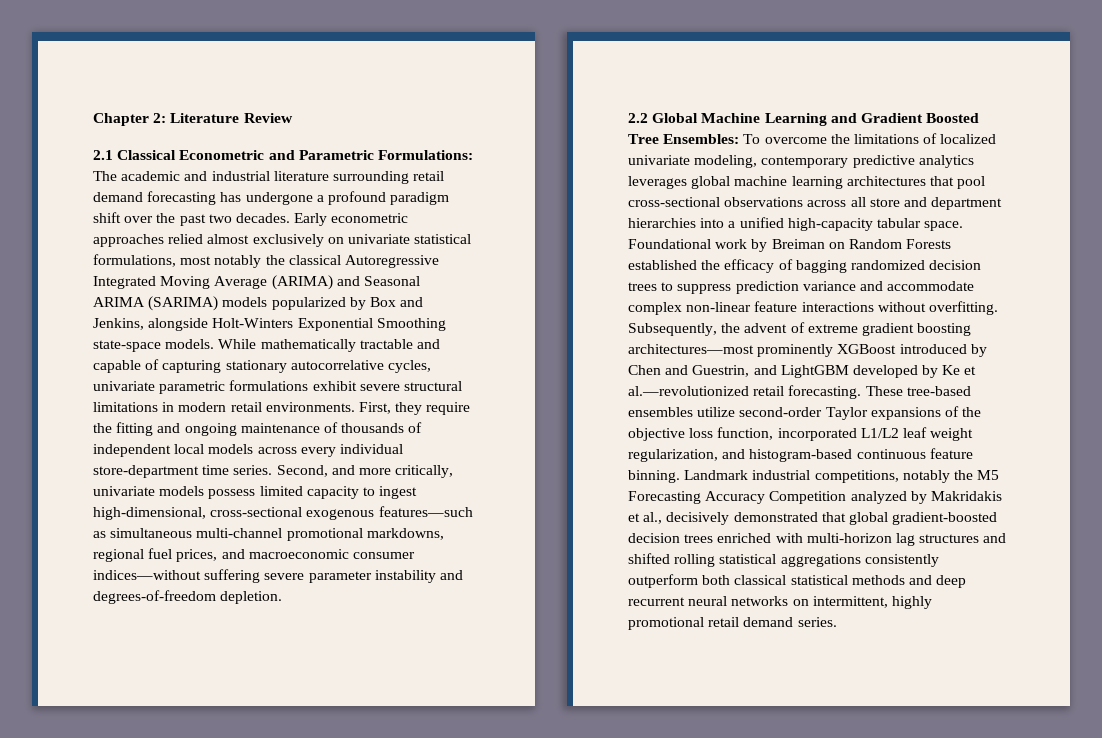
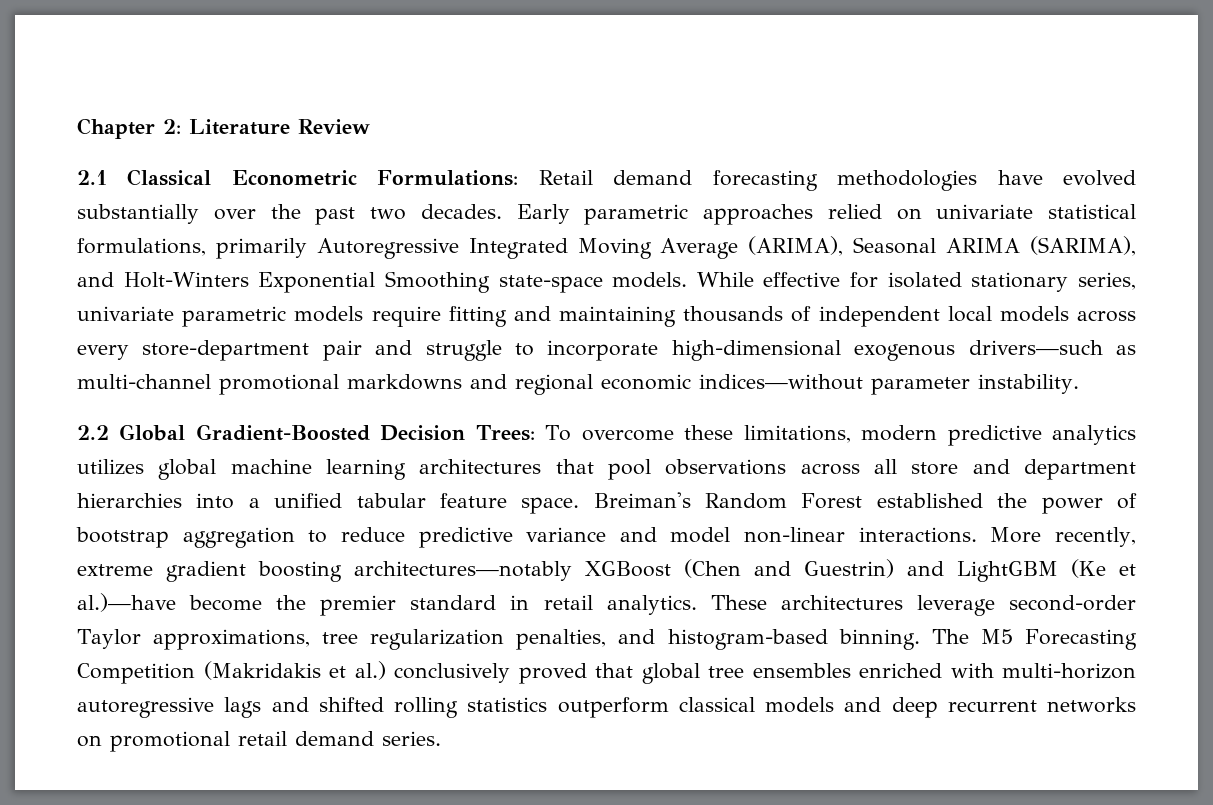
- 2.1 Classical Econometric and Parametric Formulations: The academic and industrial literature surrounding retail demand forecasting has undergone a profound paradigm shift over the past two decades.
+ 2.1 Classical Econometric Formulations: Retail demand forecasting methodologies have evolved substantially over the past two decades.
- Early econometric approaches relied almost exclusively on univariate statistical formulations, most notably the classical Autoregressive Integrated Moving Average (ARIMA) and Seasonal ARIMA (SARIMA) models popularized by Box and Jenkins, alongside Holt-Winters Exponential Smoothing state-space models.
+ Early parametric approaches relied on univariate statistical formulations, primarily Autoregressive Integrated Moving Average (ARIMA), Seasonal ARIMA (SARIMA), and Holt-Winters Exponential Smoothing state-space models.
- While mathematically tractable and capable of capturing stationary autocorrelative cycles, univariate parametric formulations exhibit severe structural limitations in modern retail environments. First, they require the fitting and ongoing maintenance of thousands of independent local models across every individual store-department time series. Second, and more critically, univariate models possess limited capacity to ingest high-dimensional, cross-sectional exogenous features—such as simultaneous multi-channel promotional markdowns, regional fuel prices, and macroeconomic consumer indices—without suffering severe parameter instability and degrees-of-freedom depletion.
- 2.2 Global Machine Learning and Gradient Boosted Tree Ensembles: To overcome the limitations of localized univariate modeling, contemporary predictive analytics leverages global machine learning architectures that pool cross-sectional observations across all store and department hierarchies into a unified high-capacity tabular space. Foundational work by Breiman on Random Forests established the efficacy of bagging randomized decision trees to suppress prediction variance and accommodate complex non-linear feature interactions without overfitting. Subsequently, the advent of extreme gradient boosting architectures—most prominently XGBoost introduced by Chen and Guestrin, and LightGBM developed by Ke et al.—revolutionized retail forecasting. These tree-based ensembles utilize second-order Taylor expansions of the objective loss function, incorporated L1/L2 leaf weight regularization, and histogram-based continuous feature binning. Landmark industrial competitions, notably the M5 Forecasting Accuracy Competition analyzed by Makridakis et al., decisively demonstrated that global gradient-boosted decision trees enriched with multi-horizon lag structures and shifted rolling statistical aggregations consistently outperform both classical statistical methods and deep recurrent neural networks on intermittent, highly promotional retail demand series.
+ While effective for isolated stationary series, univariate parametric models require fitting and maintaining thousands of independent local models across every store-department pair and struggle to incorporate high-dimensional exogenous drivers—such as multi-channel promotional markdowns and regional economic indices—without parameter instability.
+ 2.2 Global Gradient-Boosted Decision Trees: To overcome these limitations, modern predictive analytics utilizes global machine learning architectures that pool observations across all store and department hierarchies into a unified tabular feature space. Breiman's Random Forest established the power of bootstrap aggregation to reduce predictive variance and model non-linear interactions. More recently, extreme gradient boosting architectures—notably XGBoost (Chen and Guestrin) and LightGBM (Ke et al.)—have become the premier standard in retail analytics. These architectures leverage second-order Taylor approximations, tree regularization penalties, and histogram-based binning. The M5 Forecasting Competition (Makridakis et al.) conclusively proved that global tree ensembles enriched with multi-horizon autoregressive lags and shifted rolling statistics outperform classical models and deep recurrent networks on promotional retail demand series.

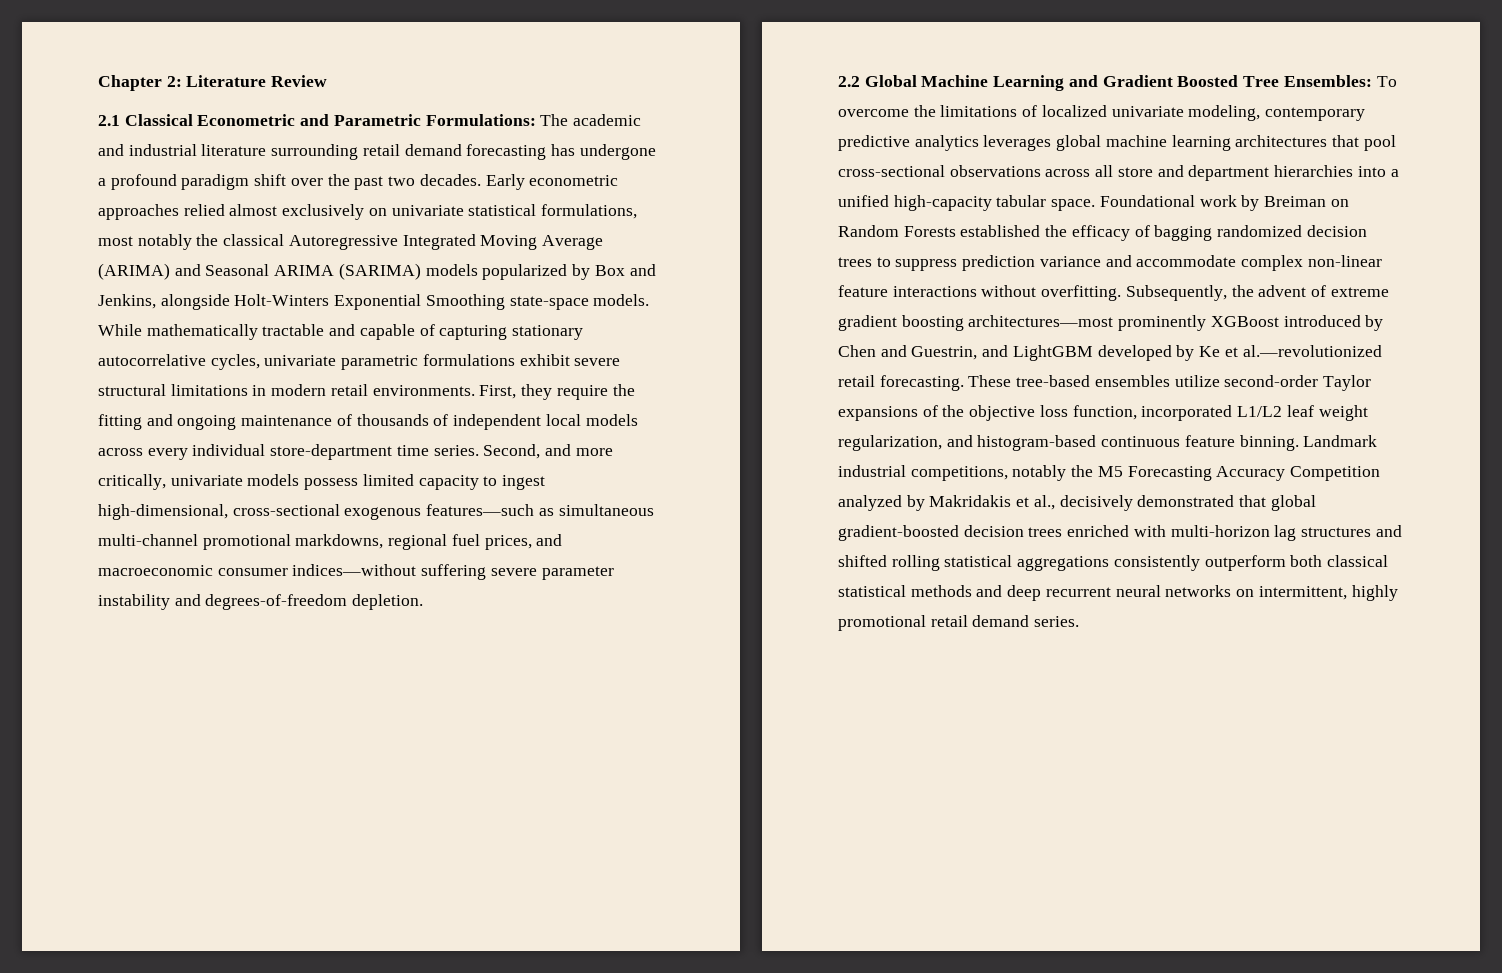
- 2.1 Classical Econometric Formulations: Retail demand forecasting methodologies have evolved substantially over the past two decades.
+ 2.1 Classical Econometric and Parametric Formulations: The academic and industrial literature surrounding retail demand forecasting has undergone a profound paradigm shift over the past two decades.
- Early parametric approaches relied on univariate statistical formulations, primarily Autoregressive Integrated Moving Average (ARIMA), Seasonal ARIMA (SARIMA), and Holt-Winters Exponential Smoothing state-space models.
+ Early econometric approaches relied almost exclusively on univariate statistical formulations, most notably the classical Autoregressive Integrated Moving Average (ARIMA) and Seasonal ARIMA (SARIMA) models popularized by Box and Jenkins, alongside Holt-Winters Exponential Smoothing state-space models.
- While effective for isolated stationary series, univariate parametric models require fitting and maintaining thousands of independent local models across every store-department pair and struggle to incorporate high-dimensional exogenous drivers—such as multi-channel promotional markdowns and regional economic indices—without parameter instability.
- 2.2 Global Gradient-Boosted Decision Trees: To overcome these limitations, modern predictive analytics utilizes global machine learning architectures that pool observations across all store and department hierarchies into a unified tabular feature space. Breiman's Random Forest established the power of bootstrap aggregation to reduce predictive variance and model non-linear interactions. More recently, extreme gradient boosting architectures—notably XGBoost (Chen and Guestrin) and LightGBM (Ke et al.)—have become the premier standard in retail analytics. These architectures leverage second-order Taylor approximations, tree regularization penalties, and histogram-based binning. The M5 Forecasting Competition (Makridakis et al.) conclusively proved that global tree ensembles enriched with multi-horizon autoregressive lags and shifted rolling statistics outperform classical models and deep recurrent networks on promotional retail demand series.
+ While mathematically tractable and capable of capturing stationary autocorrelative cycles, univariate parametric formulations exhibit severe structural limitations in modern retail environments. First, they require the fitting and ongoing maintenance of thousands of independent local models across every individual store-department time series. Second, and more critically, univariate models possess limited capacity to ingest high-dimensional, cross-sectional exogenous features—such as simultaneous multi-channel promotional markdowns, regional fuel prices, and macroeconomic consumer indices—without suffering severe parameter instability and degrees-of-freedom depletion.
+ 2.2 Global Machine Learning and Gradient Boosted Tree Ensembles: To overcome the limitations of localized univariate modeling, contemporary predictive analytics leverages global machine learning architectures that pool cross-sectional observations across all store and department hierarchies into a unified high-capacity tabular space. Foundational work by Breiman on Random Forests established the efficacy of bagging randomized decision trees to suppress prediction variance and accommodate complex non-linear feature interactions without overfitting. Subsequently, the advent of extreme gradient boosting architectures—most prominently XGBoost introduced by Chen and Guestrin, and LightGBM developed by Ke et al.—revolutionized retail forecasting. These tree-based ensembles utilize second-order Taylor expansions of the objective loss function, incorporated L1/L2 leaf weight regularization, and histogram-based continuous feature binning. Landmark industrial competitions, notably the M5 Forecasting Accuracy Competition analyzed by Makridakis et al., decisively demonstrated that global gradient-boosted decision trees enriched with multi-horizon lag structures and shifted rolling statistical aggregations consistently outperform both classical statistical methods and deep recurrent neural networks on intermittent, highly promotional retail demand series.

